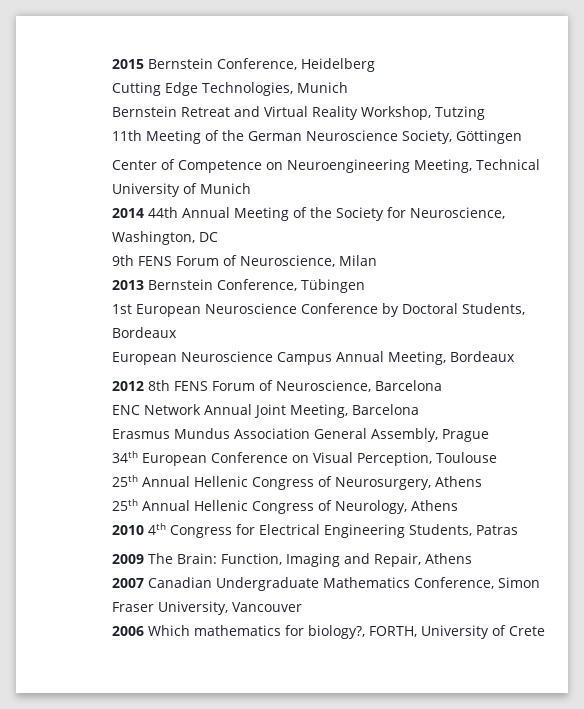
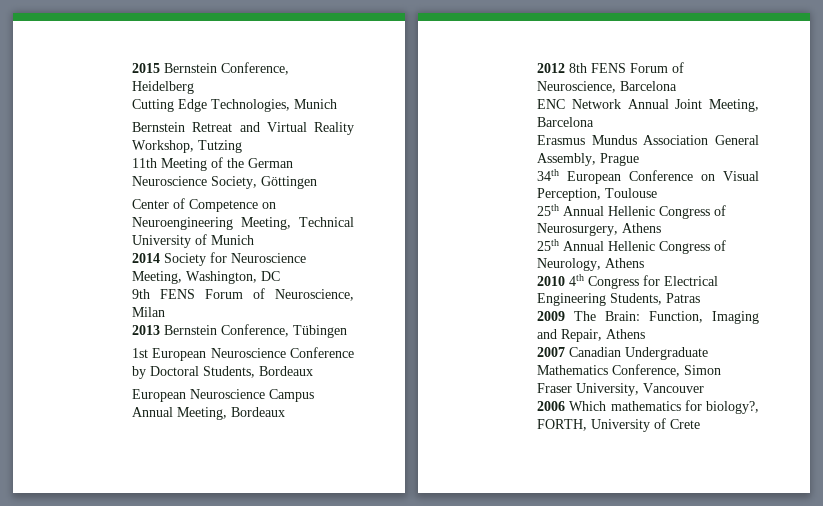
- 2014 44th Annual Meeting of the Society for Neuroscience, Washington, DC
+ 2014 Society for Neuroscience Meeting, Washington, DC

